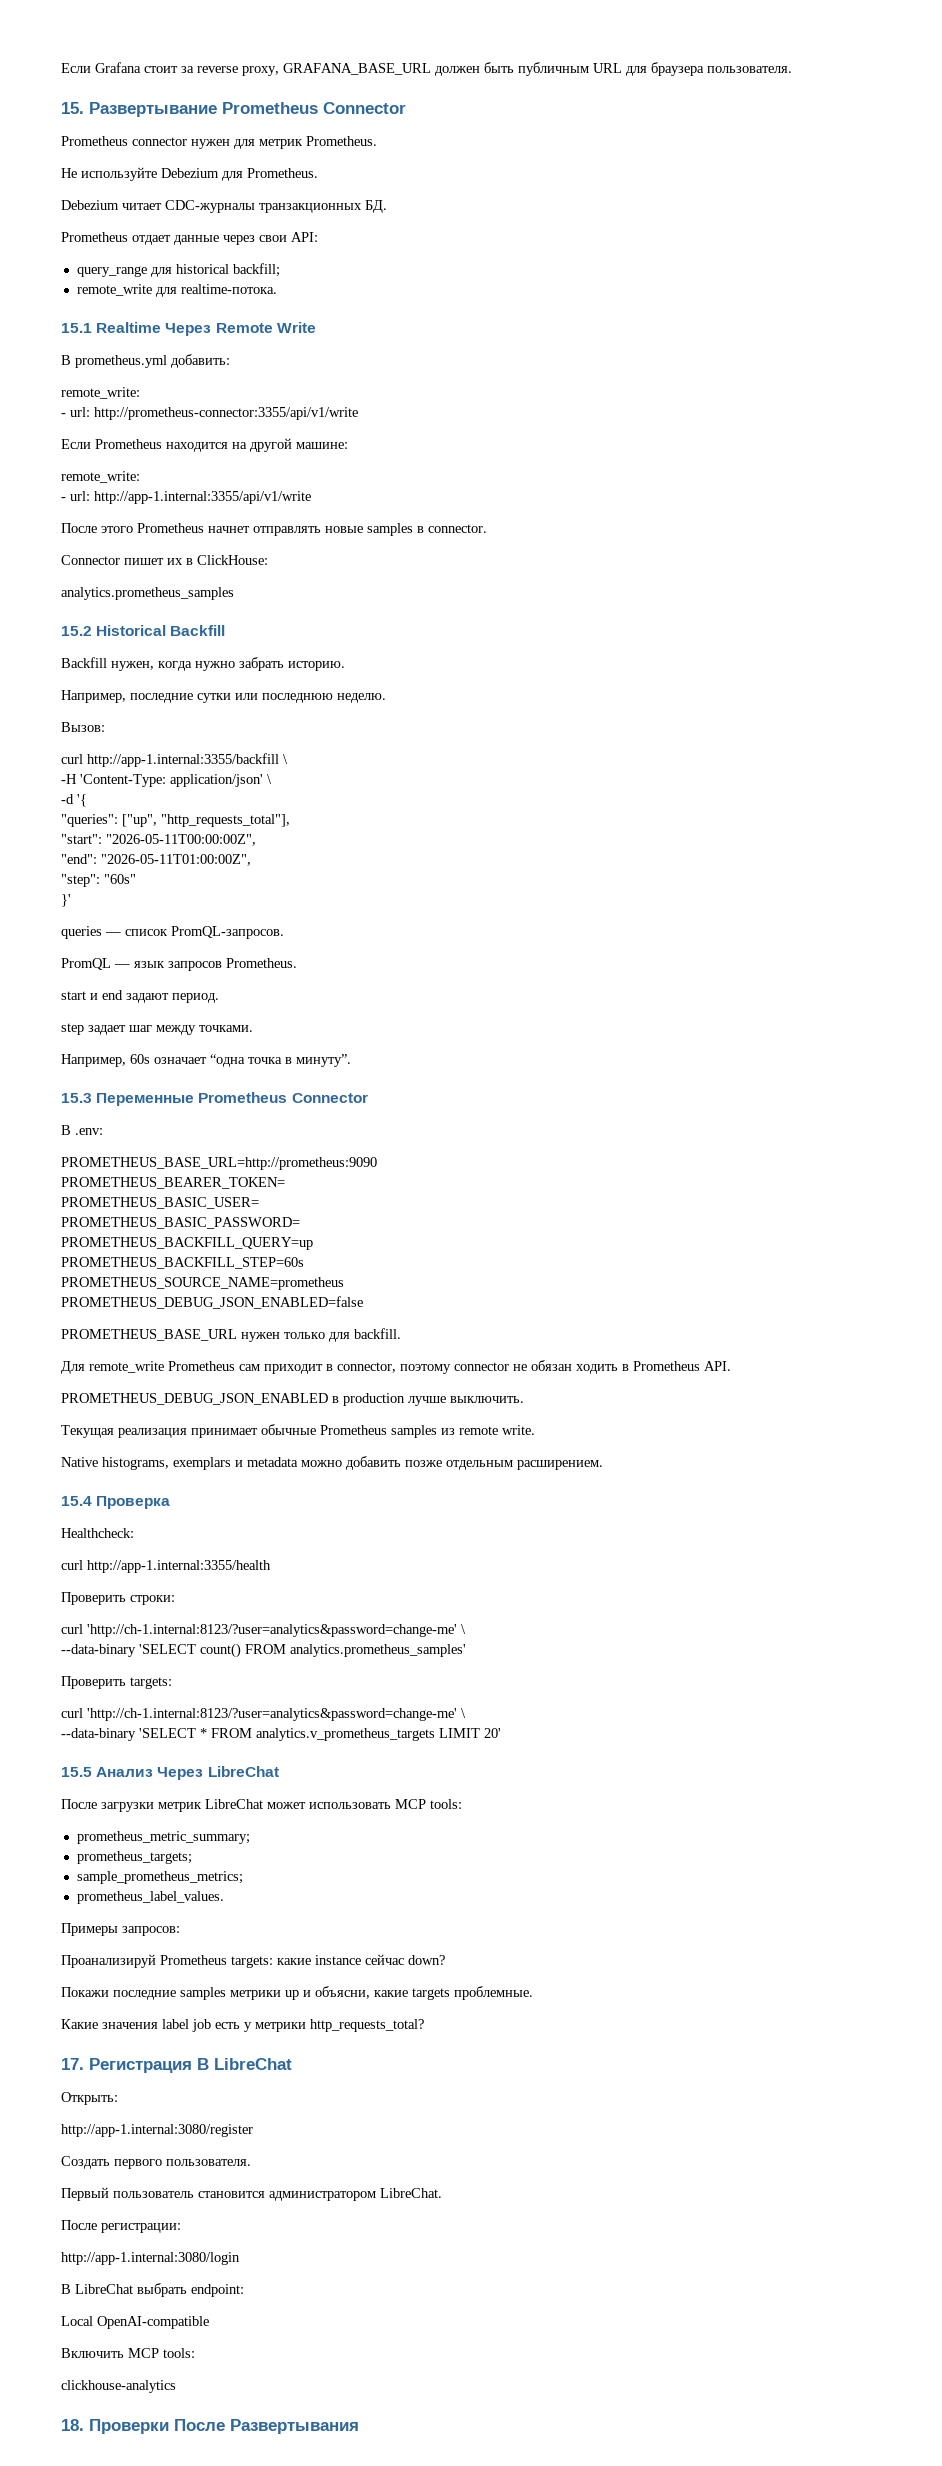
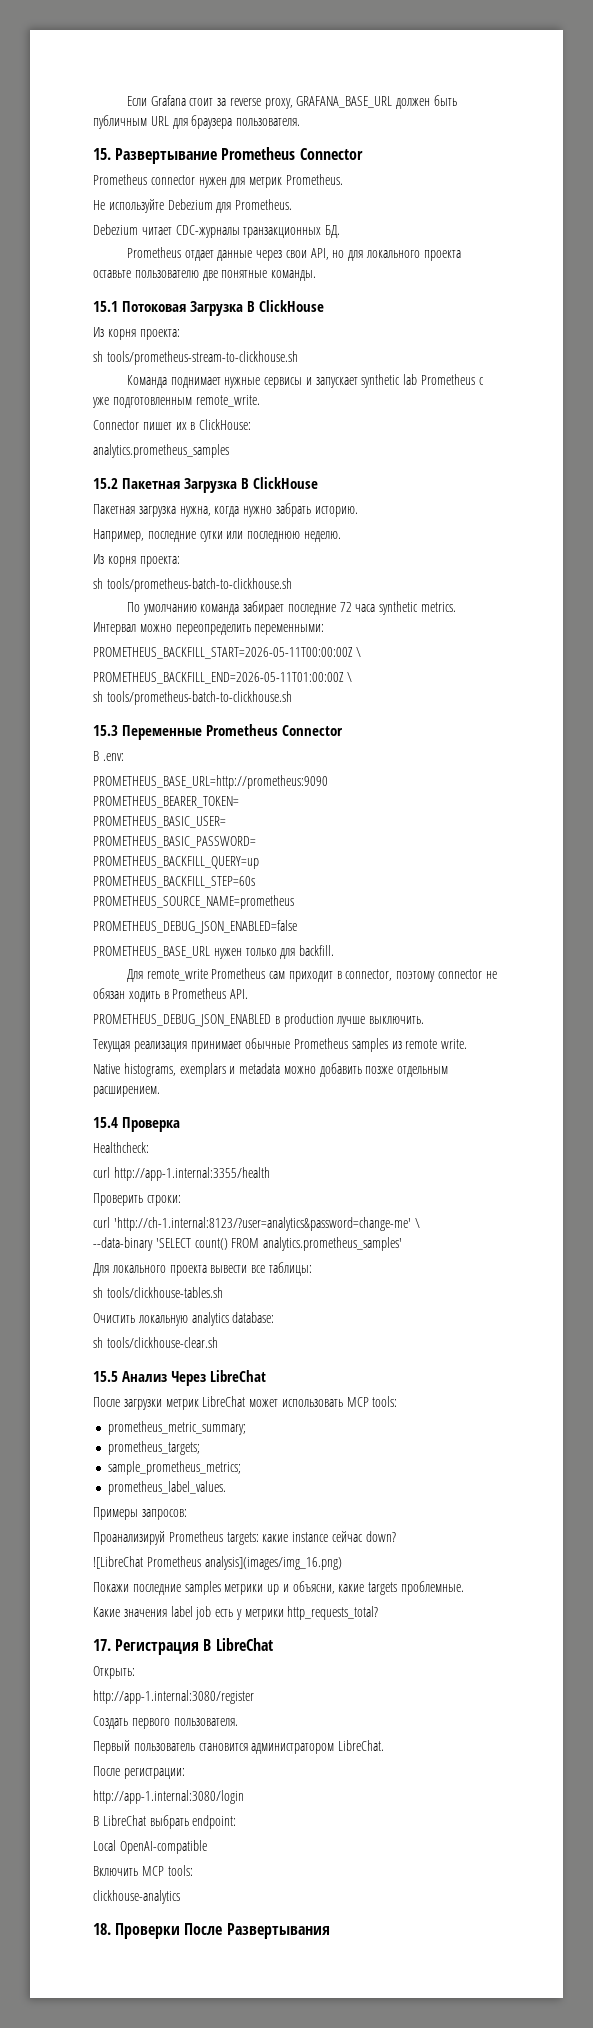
- Prometheus отдает данные через свои API:
- query_range для historical backfill;
- remote_write для realtime-потока.
- 15.1 Realtime Через Remote Write
- В prometheus.yml добавить:
- remote_write:
- - url: http://prometheus-connector:3355/api/v1/write
- Если Prometheus находится на другой машине:
- remote_write:
- - url: http://app-1.internal:3355/api/v1/write
- После этого Prometheus начнет отправлять новые samples в connector.
+ Prometheus отдает данные через свои API, но для локального проекта оставьте пользователю две понятные команды.
+ 15.1 Потоковая Загрузка В ClickHouse
+ Из корня проекта:
+ sh tools/prometheus-stream-to-clickhouse.sh
+ Команда поднимает нужные сервисы и запускает synthetic lab Prometheus с уже подготовленным remote_write.
- 15.2 Historical Backfill
- Backfill нужен, когда нужно забрать историю.
+ 15.2 Пакетная Загрузка В ClickHouse
+ Пакетная загрузка нужна, когда нужно забрать историю.
  Например, последние сутки или последнюю неделю.
- Вызов:
- curl http://app-1.internal:3355/backfill \
- -H 'Content-Type: application/json' \
- -d '{
- "queries": ["up", "http_requests_total"],
- "start": "2026-05-11T00:00:00Z",
- "end": "2026-05-11T01:00:00Z",
- "step": "60s"
- }'
- queries — список PromQL-запросов.
- PromQL — язык запросов Prometheus.
- start и end задают период.
- step задает шаг между точками.
- Например, 60s означает “одна точка в минуту”.
+ Из корня проекта:
+ sh tools/prometheus-batch-to-clickhouse.sh
+ По умолчанию команда забирает последние 72 часа synthetic metrics. Интервал можно переопределить переменными:
+ PROMETHEUS_BACKFILL_START=2026-05-11T00:00:00Z \
+ PROMETHEUS_BACKFILL_END=2026-05-11T01:00:00Z \
+ sh tools/prometheus-batch-to-clickhouse.sh
- Проверить targets:
- curl 'http://ch-1.internal:8123/?user=analytics&password=change-me' \
- --data-binary 'SELECT * FROM analytics.v_prometheus_targets LIMIT 20'
+ Для локального проекта вывести все таблицы:
+ sh tools/clickhouse-tables.sh
+ Очистить локальную analytics database:
+ sh tools/clickhouse-clear.sh
+ ![LibreChat Prometheus analysis](images/img_16.png)

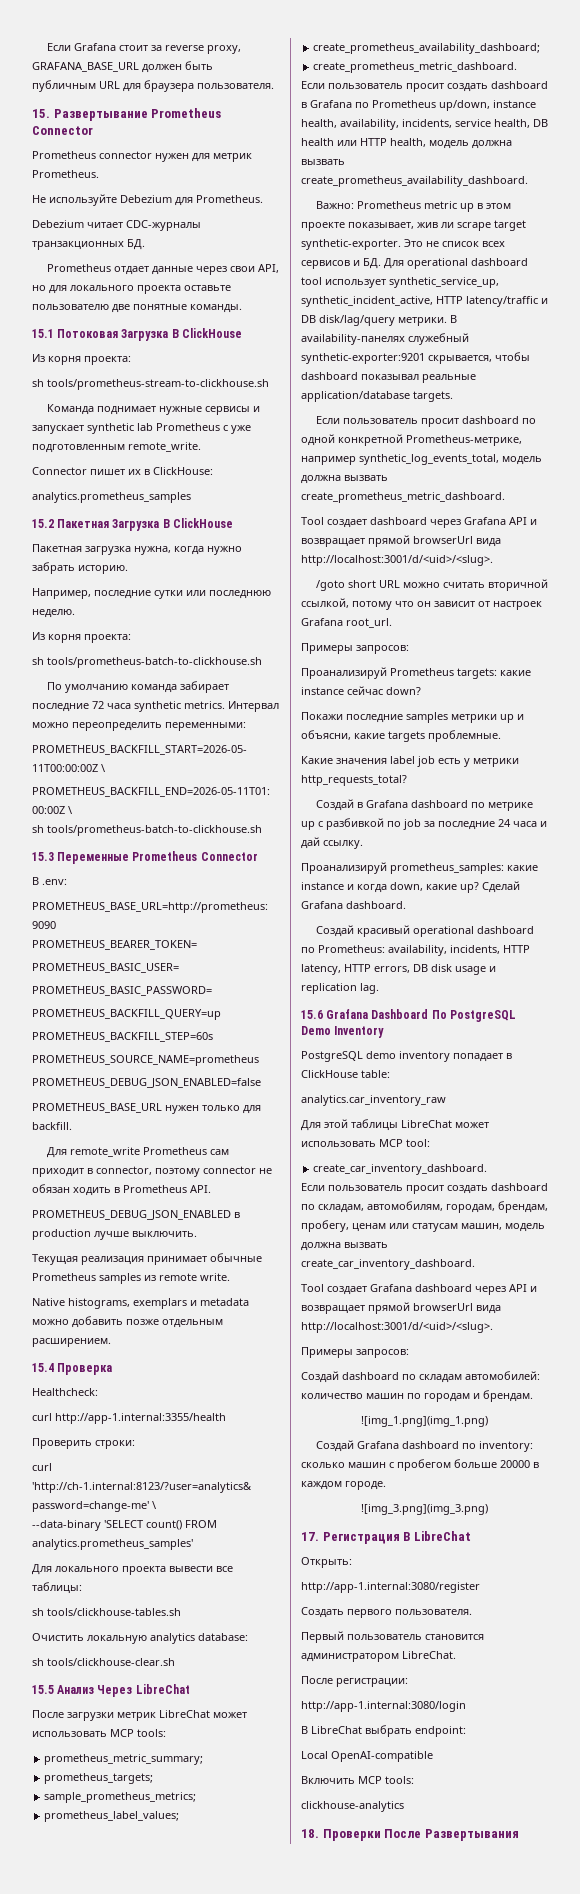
- prometheus_label_values.
+ prometheus_label_values;
+ create_prometheus_availability_dashboard;
+ create_prometheus_metric_dashboard.
+ Если пользователь просит создать dashboard в Grafana по Prometheus up/down, instance health, availability, incidents, service health, DB health или HTTP health, модель должна вызвать create_prometheus_availability_dashboard.
+ Важно: Prometheus metric up в этом проекте показывает, жив ли scrape target synthetic-exporter. Это не список всех сервисов и БД. Для operational dashboard tool использует synthetic_service_up, synthetic_incident_active, HTTP latency/traffic и DB disk/lag/query метрики. В availability-панелях служебный synthetic-exporter:9201 скрывается, чтобы dashboard показывал реальные application/database targets.
+ Если пользователь просит dashboard по одной конкретной Prometheus-метрике, например synthetic_log_events_total, модель должна вызвать create_prometheus_metric_dashboard.
+ Tool создает dashboard через Grafana API и возвращает прямой browserUrl вида http://localhost:3001/d/<uid>/<slug>.
+ /goto short URL можно считать вторичной ссылкой, потому что он зависит от настроек Grafana root_url.
- ![LibreChat Prometheus analysis](images/img_16.png)
+ Создай в Grafana dashboard по метрике up с разбивкой по job за последние 24 часа и дай ссылку.
+ Проанализируй prometheus_samples: какие instance и когда down, какие up? Сделай Grafana dashboard.
+ Создай красивый operational dashboard по Prometheus: availability, incidents, HTTP latency, HTTP errors, DB disk usage и replication lag.
+ 15.6 Grafana Dashboard По PostgreSQL Demo Inventory
+ PostgreSQL demo inventory попадает в ClickHouse table:
+ analytics.car_inventory_raw
+ Для этой таблицы LibreChat может использовать MCP tool:
+ create_car_inventory_dashboard.
+ Если пользователь просит создать dashboard по складам, автомобилям, городам, брендам, пробегу, ценам или статусам машин, модель должна вызвать create_car_inventory_dashboard.
+ Tool создает Grafana dashboard через API и возвращает прямой browserUrl вида http://localhost:3001/d/<uid>/<slug>.
+ Примеры запросов:
+ Создай dashboard по складам автомобилей: количество машин по городам и брендам.
+ ![img_1.png](img_1.png)
+ Создай Grafana dashboard по inventory: сколько машин с пробегом больше 20000 в каждом городе.
+ ![img_3.png](img_3.png)

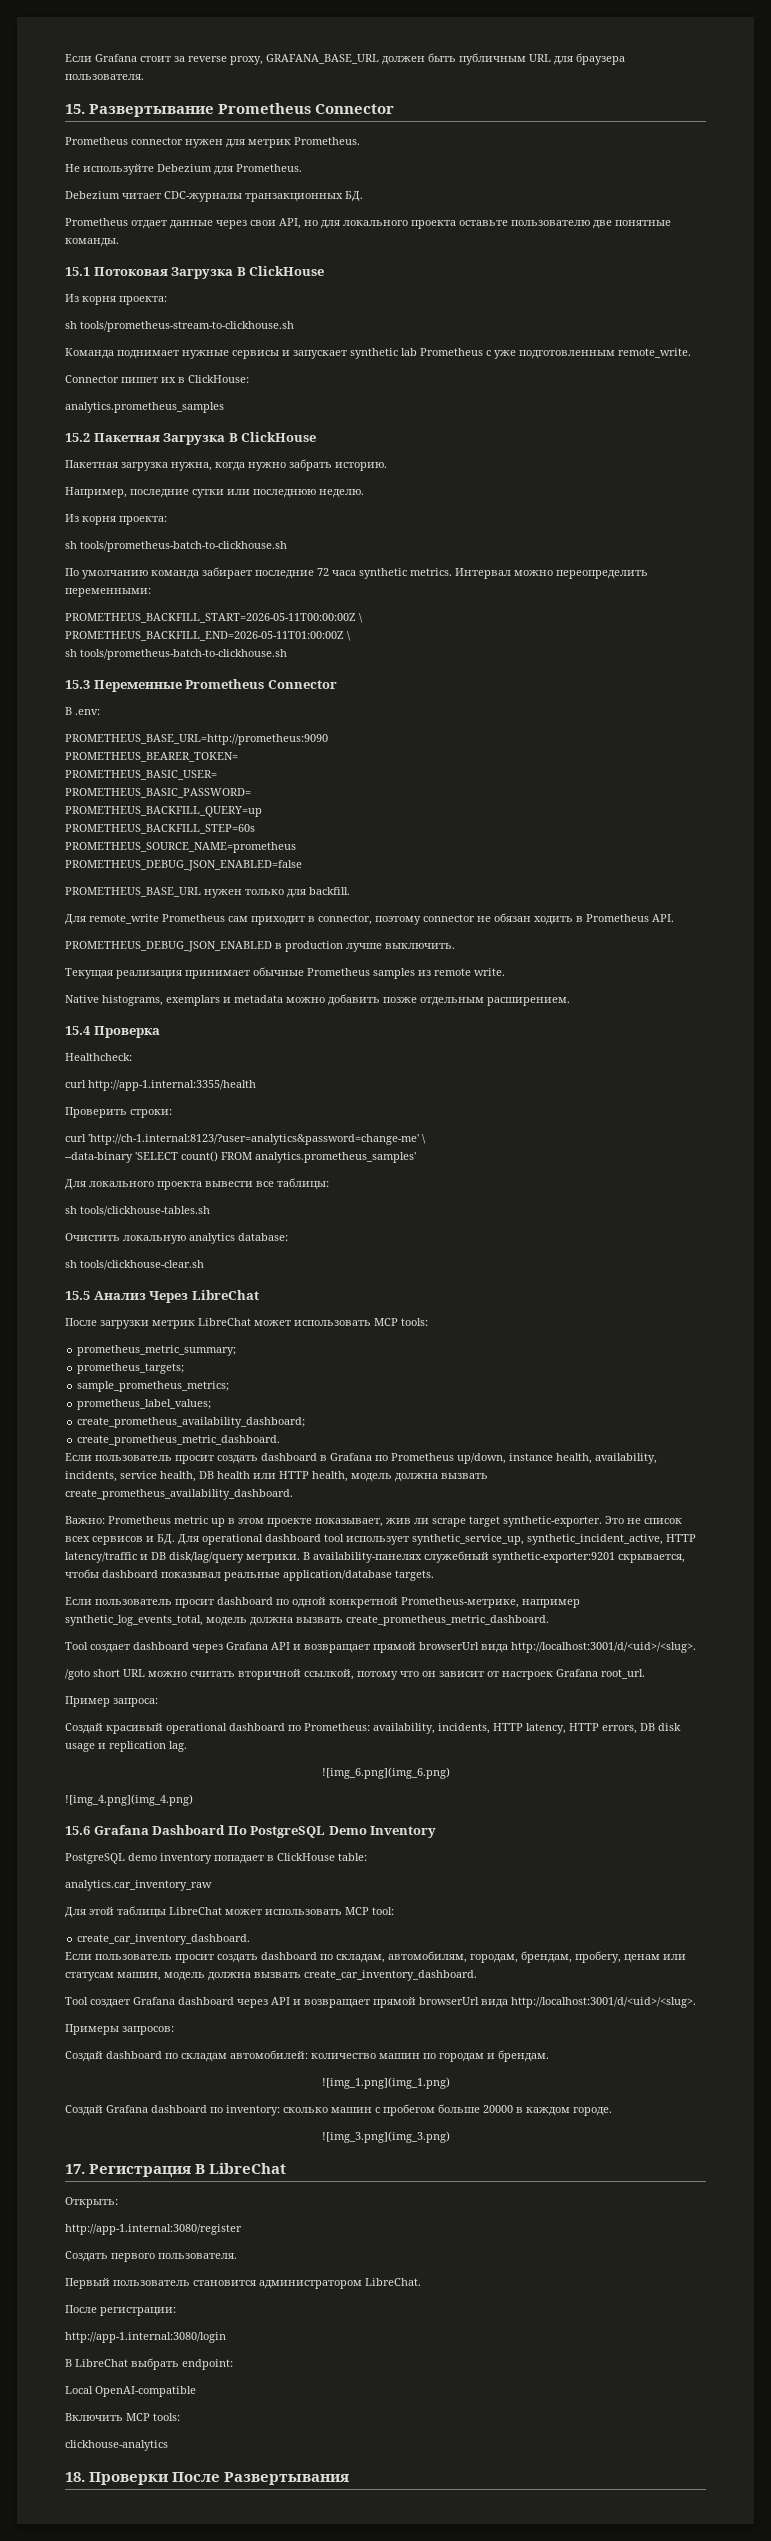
  /goto short URL можно считать вторичной ссылкой, потому что он зависит от настроек Grafana root_url.
- Примеры запросов:
- Проанализируй Prometheus targets: какие instance сейчас down?
- Покажи последние samples метрики up и объясни, какие targets проблемные.
- Какие значения label job есть у метрики http_requests_total?
- Создай в Grafana dashboard по метрике up с разбивкой по job за последние 24 часа и дай ссылку.
- Проанализируй prometheus_samples: какие instance и когда down, какие up? Сделай Grafana dashboard.
+ Пример запроса:
+ ![img_6.png](img_6.png)
+ ![img_4.png](img_4.png)

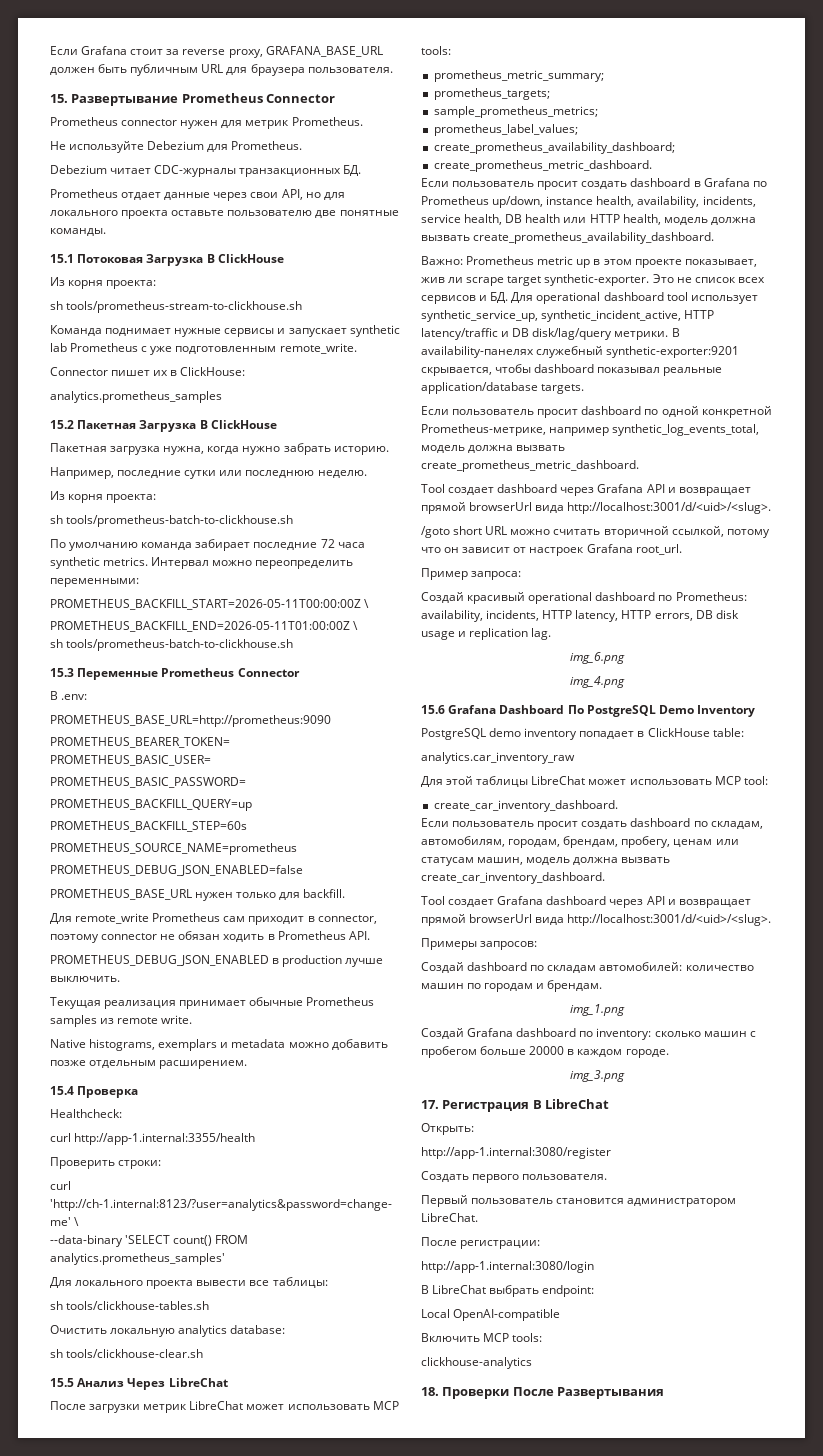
- ![img_6.png](img_6.png)
- ![img_4.png](img_4.png)
+ img_6.png
+ img_4.png
- ![img_1.png](img_1.png)
+ img_1.png
- ![img_3.png](img_3.png)
+ img_3.png

